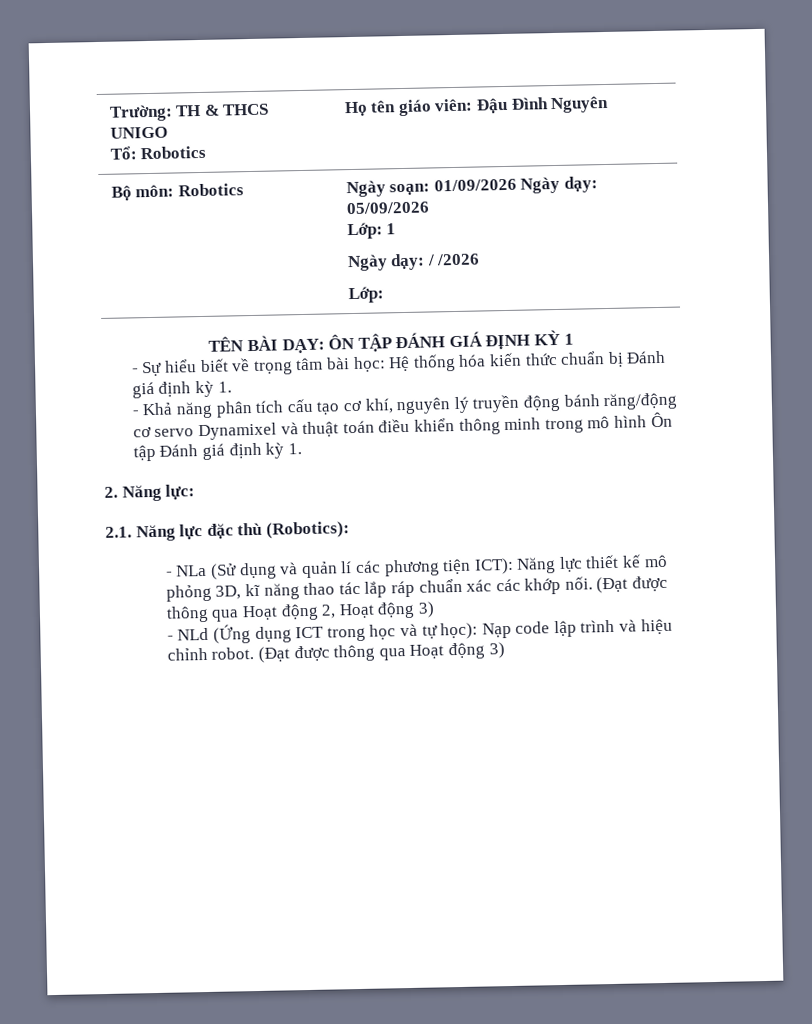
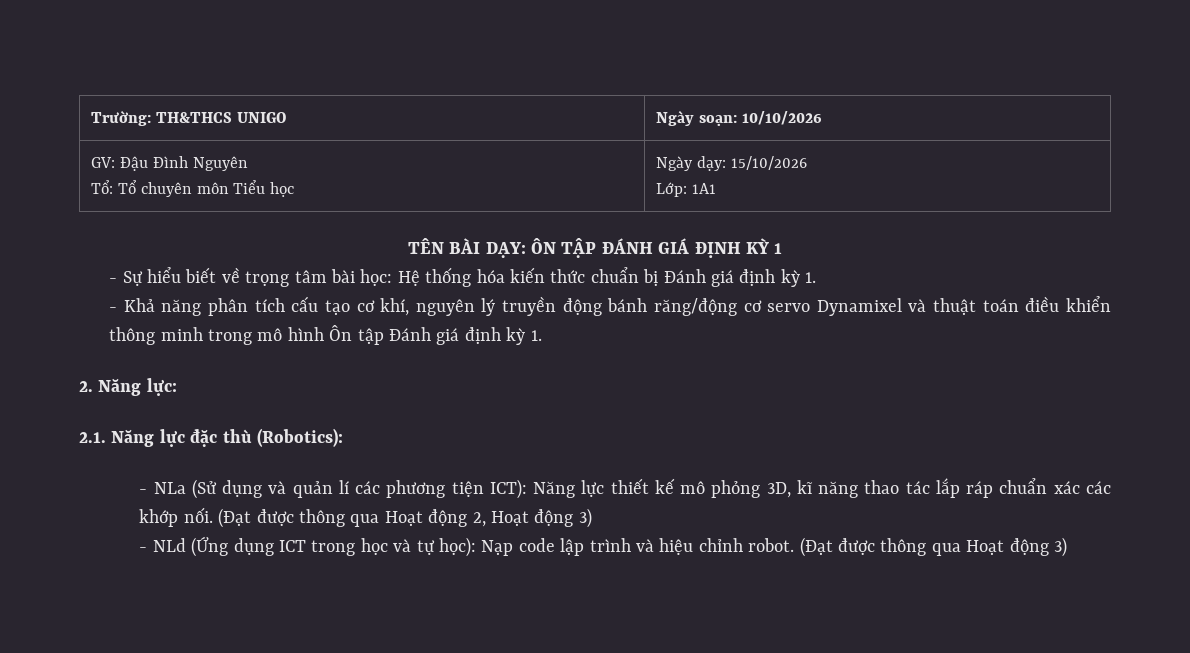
- Trường: TH & THCS UNIGO
- Tổ: Robotics | Họ tên giáo viên: Đậu Đình Nguyên
- Bộ môn: Robotics | Ngày soạn: 01/09/2026 Ngày dạy: 05/09/2026
- Lớp: 1
- Ngày dạy: / /2026
- Lớp:
+ Trường: TH&THCS UNIGO | Ngày soạn: 10/10/2026
+ GV: Đậu Đình Nguyên
+ Tổ: Tổ chuyên môn Tiểu học | Ngày dạy: 15/10/2026
+ Lớp: 1A1

